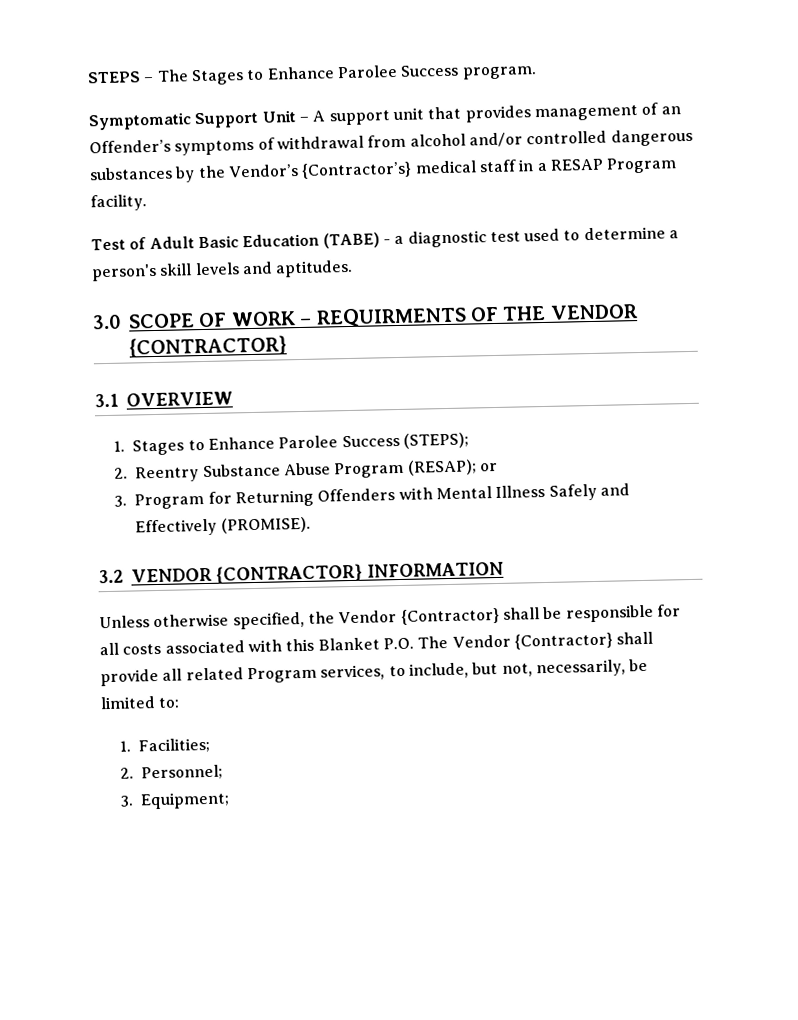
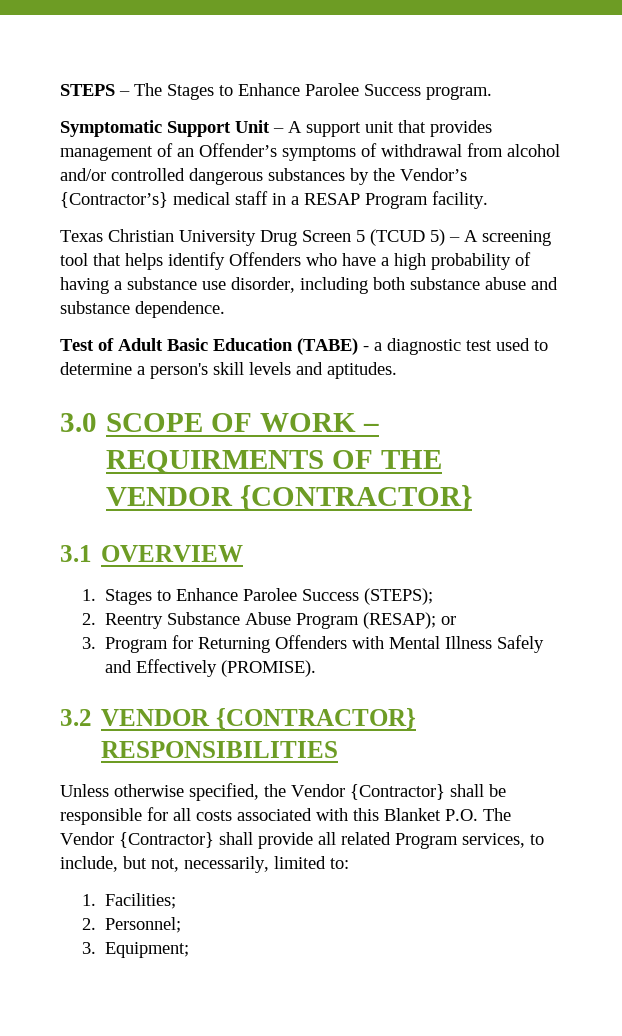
+ Texas Christian University Drug Screen 5 (TCUD 5) – A screening tool that helps identify Offenders who have a high probability of having a substance use disorder, including both substance abuse and substance dependence.
- 3.2 VENDOR {CONTRACTOR} INFORMATION
+ 3.2 VENDOR {CONTRACTOR} RESPONSIBILITIES
- Unless otherwise specified, the Vendor {Contractor} shall be responsible for all costs associated with this Blanket P.O. The Vendor {Contractor} shall provide all related Program services, to include, but not, necessarily, be limited to:
+ Unless otherwise specified, the Vendor {Contractor} shall be responsible for all costs associated with this Blanket P.O. The Vendor {Contractor} shall provide all related Program services, to include, but not, necessarily, limited to:

